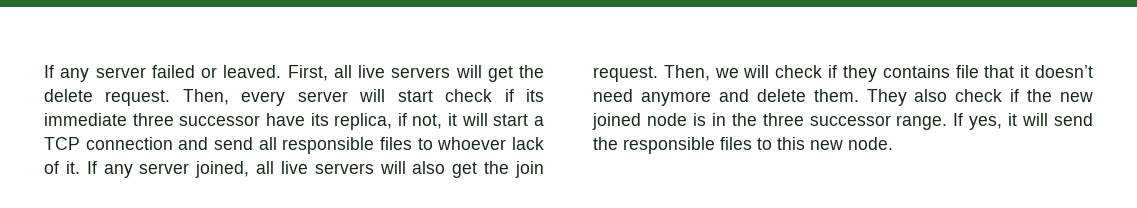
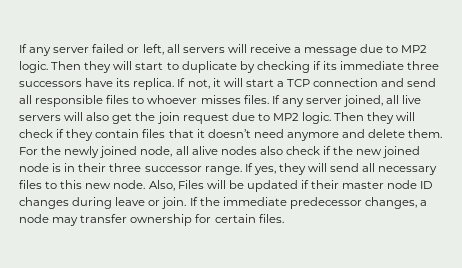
- If any server failed or leaved. First, all live servers will get the delete request. Then, every server will start check if its immediate three successor have its replica, if not, it will start a TCP connection and send all responsible files to whoever lack of it.
+ If any server failed or left, all servers will receive a message due to MP2 logic. Then they will start to duplicate by checking if its immediate three successors have its replica. If not, it will start a TCP connection and send all responsible files to whoever misses files.
- If any server joined, all live servers will also get the join request. Then, we will check if they contains file that it doesn’t need anymore and delete them.
+ If any server joined, all live servers will also get the join request due to MP2 logic. Then they will check if they contain files that it doesn’t need anymore and delete them.
- They also check if the new joined node is in the three successor range.
+ For the newly joined node, all alive nodes also check if the new joined node is in their three successor range.
- If yes, it will send the responsible files to this new node.
+ If yes, they will send all necessary files to this new node.
+ Also, Files will be updated if their master node ID changes during leave or join. If the immediate predecessor changes, a node may transfer ownership for certain files.

